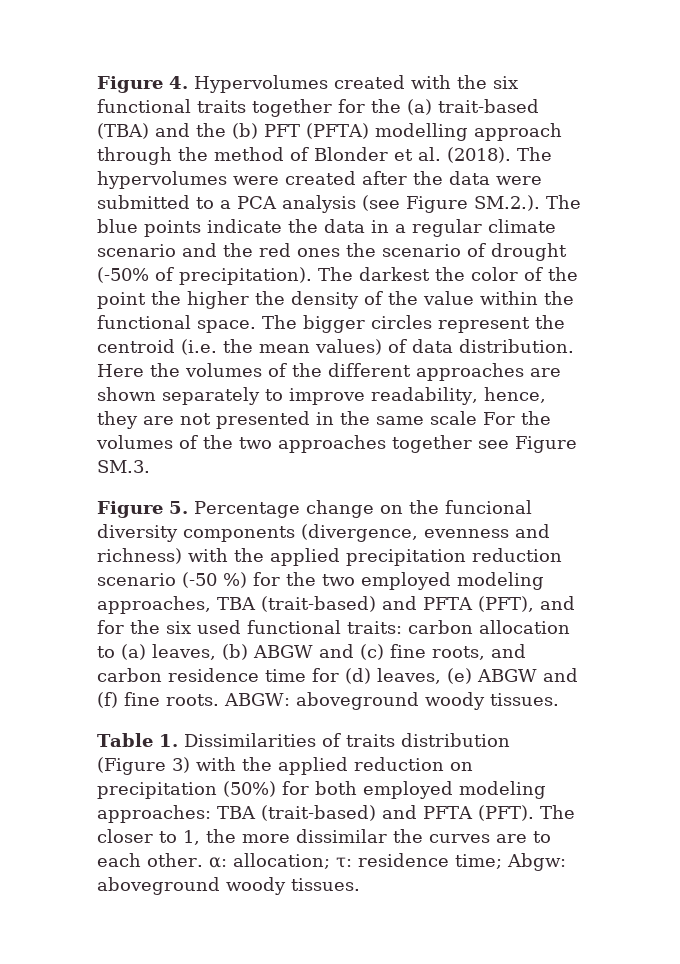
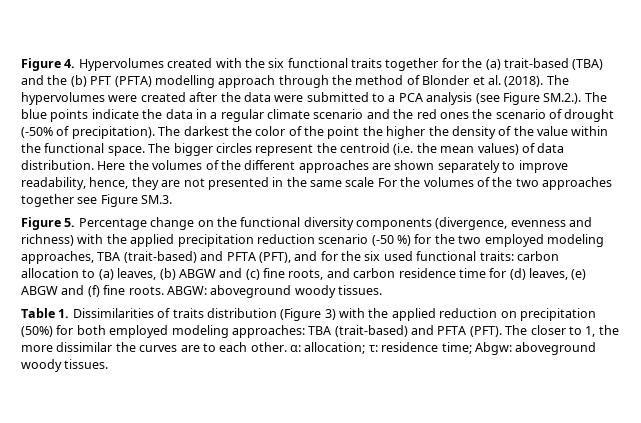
- Figure 5. Percentage change on the funcional diversity components (divergence, evenness and richness) with the applied precipitation reduction scenario (-50 %) for the two employed modeling approaches, TBA (trait-based) and PFTA (PFT), and for the six used functional traits:
+ Figure 5. Percentage change on the functional diversity components (divergence, evenness and richness) with the applied precipitation reduction scenario (-50 %) for the two employed modeling approaches, TBA (trait-based) and PFTA (PFT), and for the six used functional traits:

